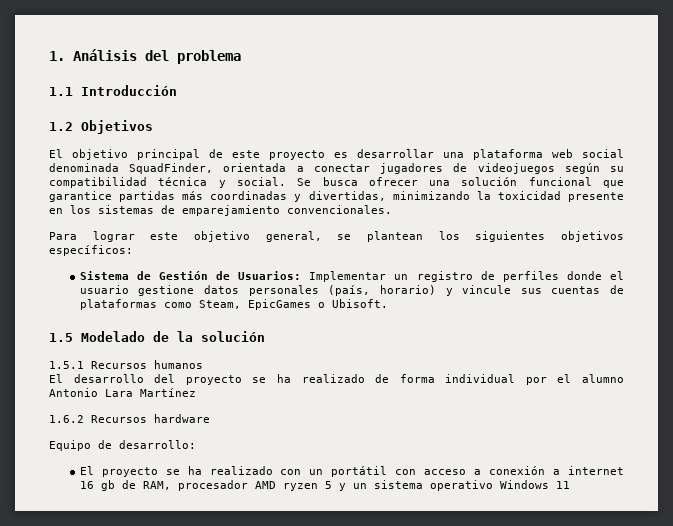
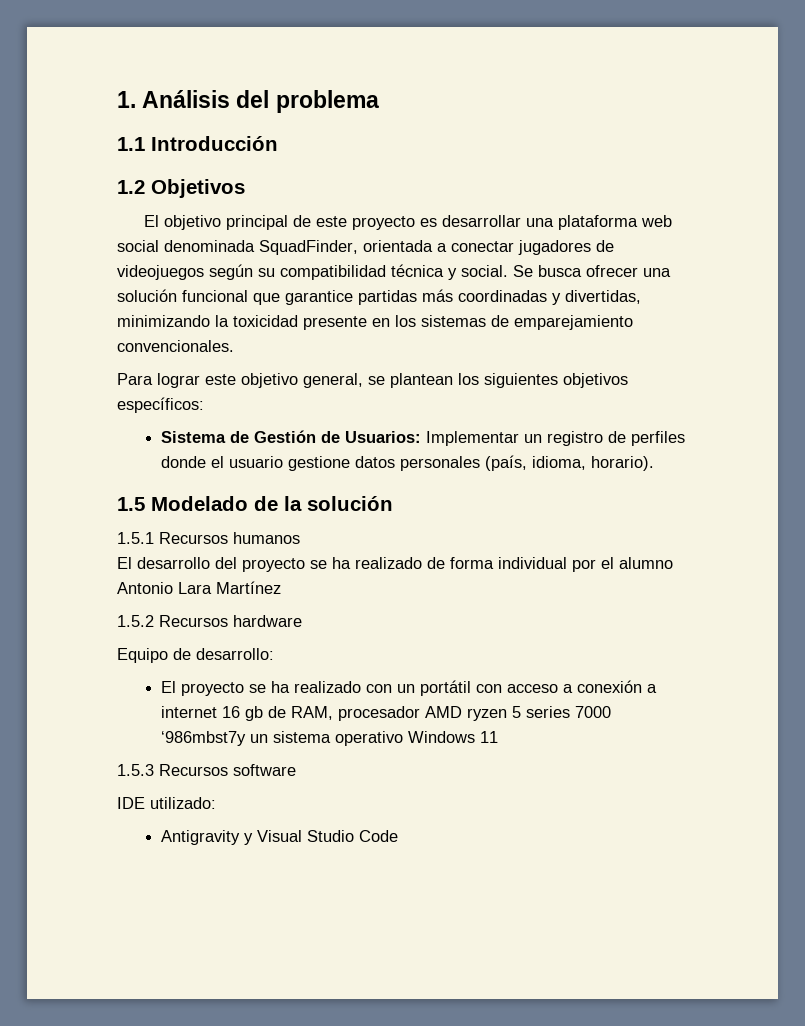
- Sistema de Gestión de Usuarios: Implementar un registro de perfiles donde el usuario gestione datos personales (país, horario) y vincule sus cuentas de plataformas como Steam, EpicGames o Ubisoft.
+ Sistema de Gestión de Usuarios: Implementar un registro de perfiles donde el usuario gestione datos personales (país, idioma, horario).
- 1.6.2 Recursos hardware
+ 1.5.2 Recursos hardware
- El proyecto se ha realizado con un portátil con acceso a conexión a internet 16 gb de RAM, procesador AMD ryzen 5 y un sistema operativo Windows 11
+ El proyecto se ha realizado con un portátil con acceso a conexión a internet 16 gb de RAM, procesador AMD ryzen 5 series 7000 ‘986mbst7y un sistema operativo Windows 11
+ 1.5.3 Recursos software
+ IDE utilizado:
+ Antigravity y Visual Studio Code

